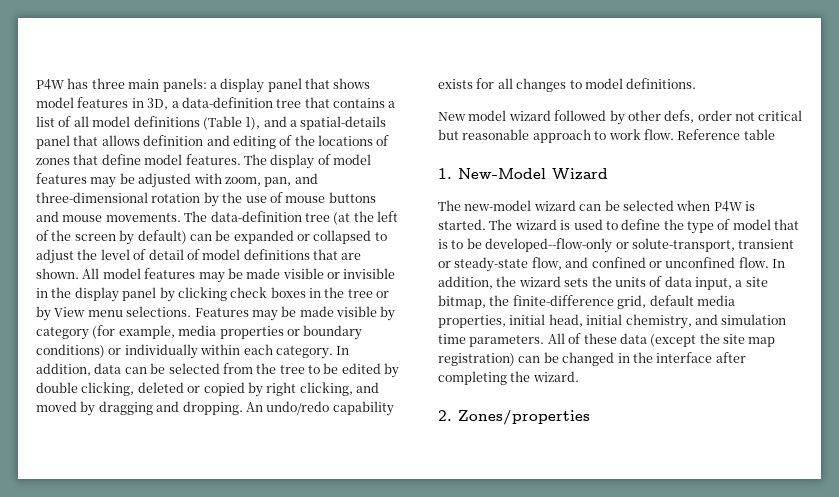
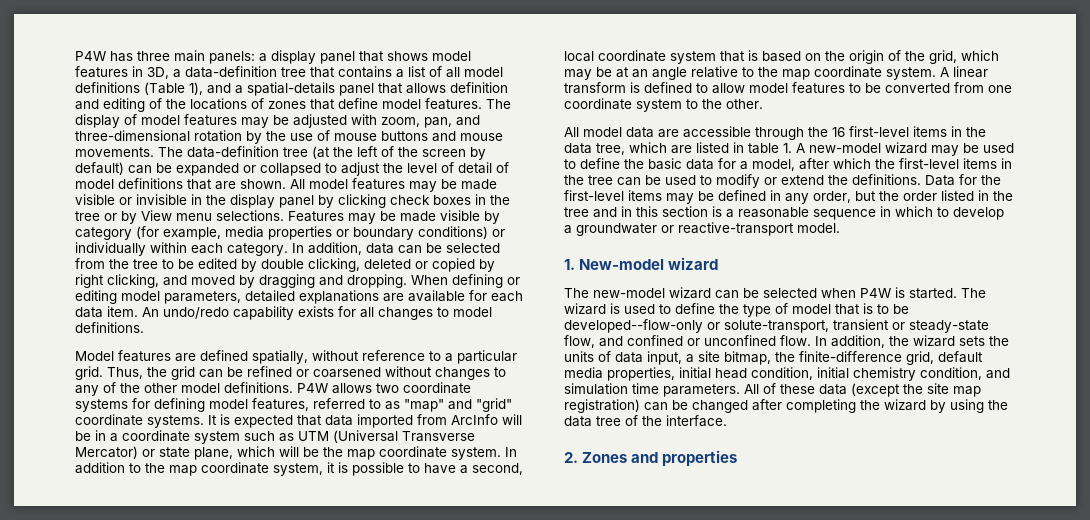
+ When defining or editing model parameters, detailed explanations are available for each data item.
- New model wizard followed by other defs, order not critical but reasonable approach to work flow. Reference table
- 1. New-Model Wizard
+ Model features are defined spatially, without reference to a particular grid. Thus, the grid can be refined or coarsened without changes to any of the other model definitions. P4W allows two coordinate systems for defining model features, referred to as "map" and "grid" coordinate systems. It is expected that data imported from ArcInfo will be in a coordinate system such as UTM (Universal Transverse Mercator) or state plane, which will be the map coordinate system. In addition to the map coordinate system, it is possible to have a second, local coordinate system that is based on the origin of the grid, which may be at an angle relative to the map coordinate system. A linear transform is defined to allow model features to be converted from one coordinate system to the other.
+ All model data are accessible through the 16 first-level items in the data tree, which are listed in table 1. A new-model wizard may be used to define the basic data for a model, after which the first-level items in the tree can be used to modify or extend the definitions. Data for the first-level items may be defined in any order, but the order listed in the tree and in this section is a reasonable sequence in which to develop a groundwater or reactive-transport model.
+ 1. New-model wizard
- In addition, the wizard sets the units of data input, a site bitmap, the finite-difference grid, default media properties, initial head, initial chemistry, and simulation time parameters.
+ In addition, the wizard sets the units of data input, a site bitmap, the finite-difference grid, default media properties, initial head condition, initial chemistry condition, and simulation time parameters.
- All of these data (except the site map registration) can be changed in the interface after completing the wizard.
- 2. Zones/properties
+ All of these data (except the site map registration) can be changed after completing the wizard by using the data tree of the interface.
+ 2. Zones and properties

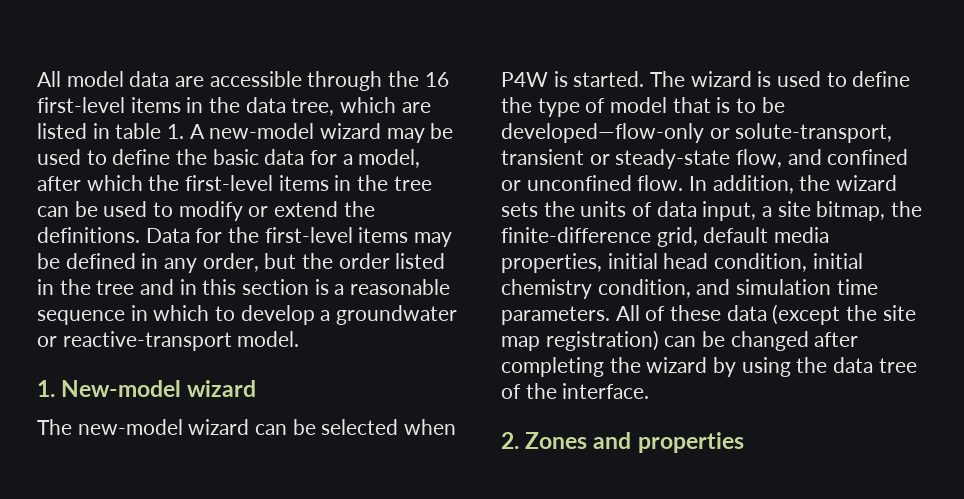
- P4W has three main panels: a display panel that shows model features in 3D, a data-definition tree that contains a list of all model definitions (Table 1), and a spatial-details panel that allows definition and editing of the locations of zones that define model features. The display of model features may be adjusted with zoom, pan, and three-dimensional rotation by the use of mouse buttons and mouse movements. The data-definition tree (at the left of the screen by default) can be expanded or collapsed to adjust the level of detail of model definitions that are shown. All model features may be made visible or invisible in the display panel by clicking check boxes in the tree or by View menu selections. Features may be made visible by category (for example, media properties or boundary conditions) or individually within each category. In addition, data can be selected from the tree to be edited by double clicking, deleted or copied by right clicking, and moved by dragging and dropping. When defining or editing model parameters, detailed explanations are available for each data item. An undo/redo capability exists for all changes to model definitions.
- Model features are defined spatially, without reference to a particular grid. Thus, the grid can be refined or coarsened without changes to any of the other model definitions. P4W allows two coordinate systems for defining model features, referred to as "map" and "grid" coordinate systems. It is expected that data imported from ArcInfo will be in a coordinate system such as UTM (Universal Transverse Mercator) or state plane, which will be the map coordinate system. In addition to the map coordinate system, it is possible to have a second, local coordinate system that is based on the origin of the grid, which may be at an angle relative to the map coordinate system. A linear transform is defined to allow model features to be converted from one coordinate system to the other.
- The wizard is used to define the type of model that is to be developed--flow-only or solute-transport, transient or steady-state flow, and confined or unconfined flow.
+ The wizard is used to define the type of model that is to be developed—flow-only or solute-transport, transient or steady-state flow, and confined or unconfined flow.

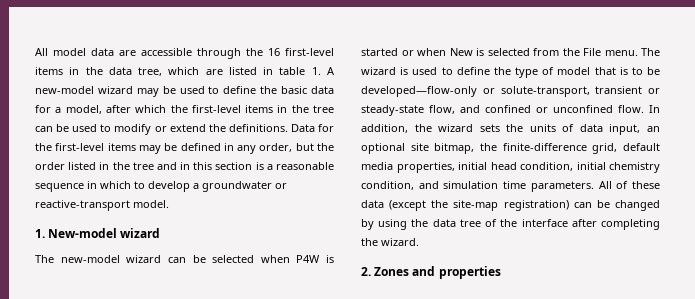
- The new-model wizard can be selected when P4W is started.
+ The new-model wizard can be selected when P4W is started or when New is selected from the File menu.
- In addition, the wizard sets the units of data input, a site bitmap, the finite-difference grid, default media properties, initial head condition, initial chemistry condition, and simulation time parameters.
+ In addition, the wizard sets the units of data input, an optional site bitmap, the finite-difference grid, default media properties, initial head condition, initial chemistry condition, and simulation time parameters.
- All of these data (except the site map registration) can be changed after completing the wizard by using the data tree of the interface.
+ All of these data (except the site-map registration) can be changed by using the data tree of the interface after completing the wizard.

